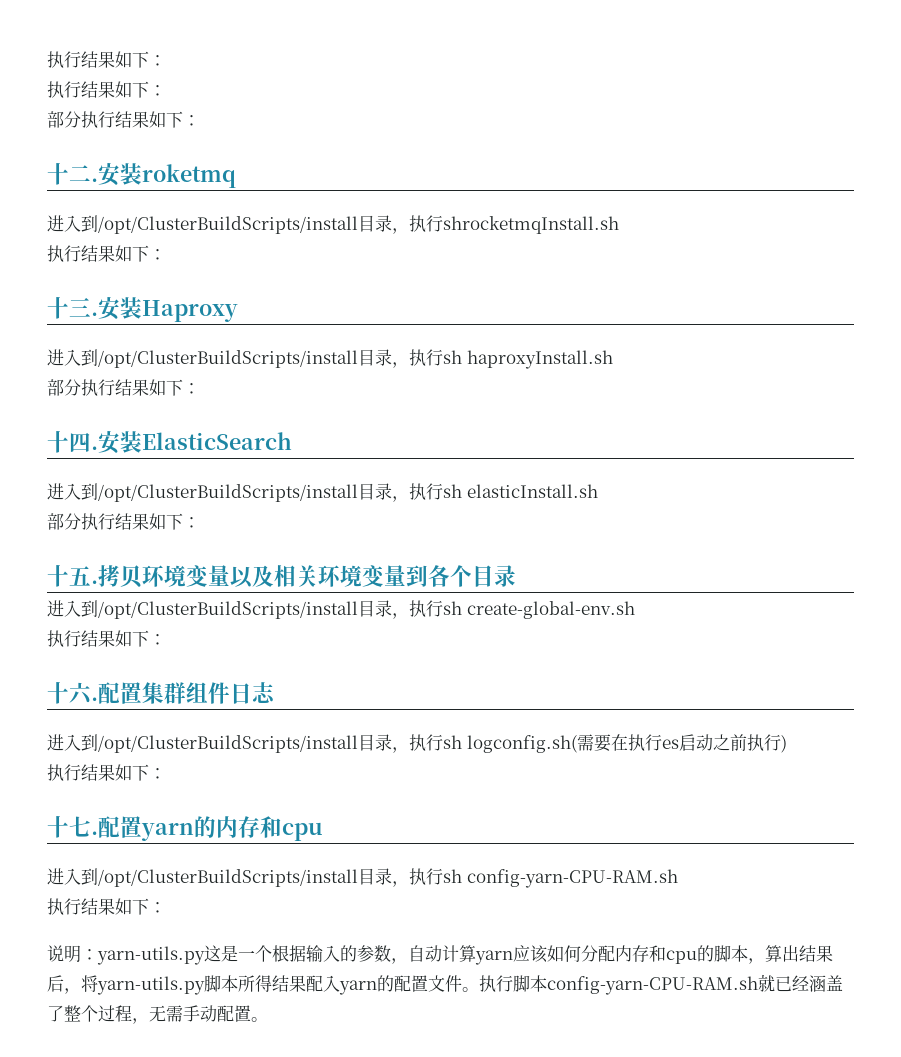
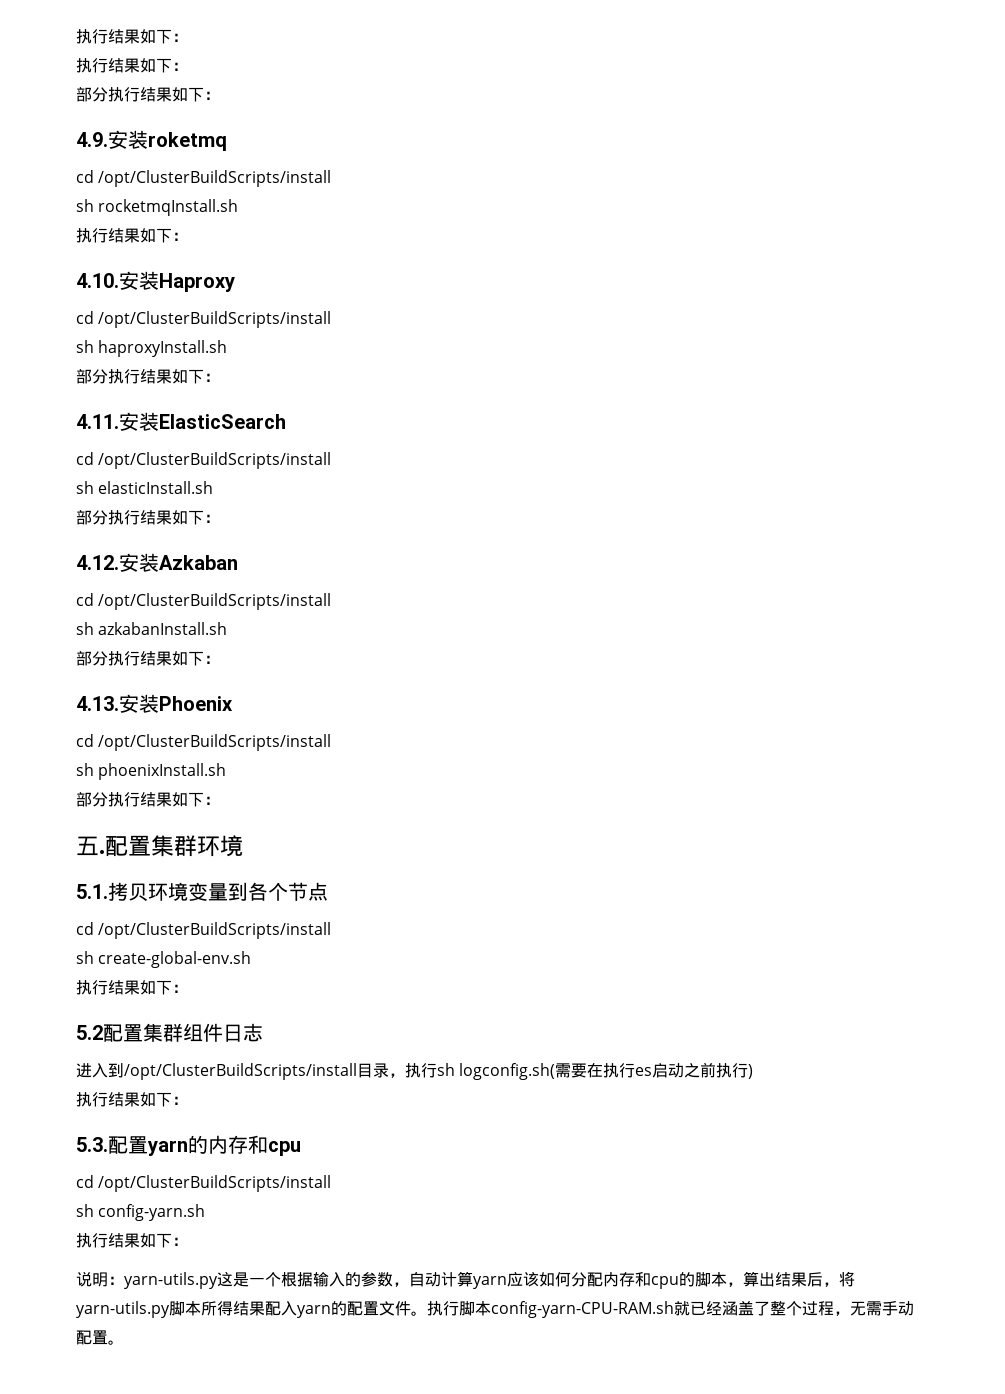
- 十二.安装roketmq
- 进入到/opt/ClusterBuildScripts/install目录，执行shrocketmqInstall.sh
+ 4.9.安装roketmq
+ cd /opt/ClusterBuildScripts/install
+ sh rocketmqInstall.sh
  执行结果如下：
- 十三.安装Haproxy
- 进入到/opt/ClusterBuildScripts/install目录，执行sh haproxyInstall.sh
+ 4.10.安装Haproxy
+ cd /opt/ClusterBuildScripts/install
+ sh haproxyInstall.sh
- 十四.安装ElasticSearch
- 进入到/opt/ClusterBuildScripts/install目录，执行sh elasticInstall.sh
+ 4.11.安装ElasticSearch
+ cd /opt/ClusterBuildScripts/install
+ sh elasticInstall.sh
- 十五.拷贝环境变量以及相关环境变量到各个目录
- 进入到/opt/ClusterBuildScripts/install目录，执行sh create-global-env.sh
+ 4.12.安装Azkaban
+ cd /opt/ClusterBuildScripts/install
+ sh azkabanInstall.sh
+ 部分执行结果如下：
+ 4.13.安装Phoenix
+ cd /opt/ClusterBuildScripts/install
+ sh phoenixInstall.sh
+ 部分执行结果如下：
+ 五.配置集群环境
+ 5.1.拷贝环境变量到各个节点
+ cd /opt/ClusterBuildScripts/install
+ sh create-global-env.sh
- 十六.配置集群组件日志
+ 5.2配置集群组件日志
- 十七.配置yarn的内存和cpu
- 进入到/opt/ClusterBuildScripts/install目录，执行sh config-yarn-CPU-RAM.sh
+ 5.3.配置yarn的内存和cpu
+ cd /opt/ClusterBuildScripts/install
+ sh config-yarn.sh

